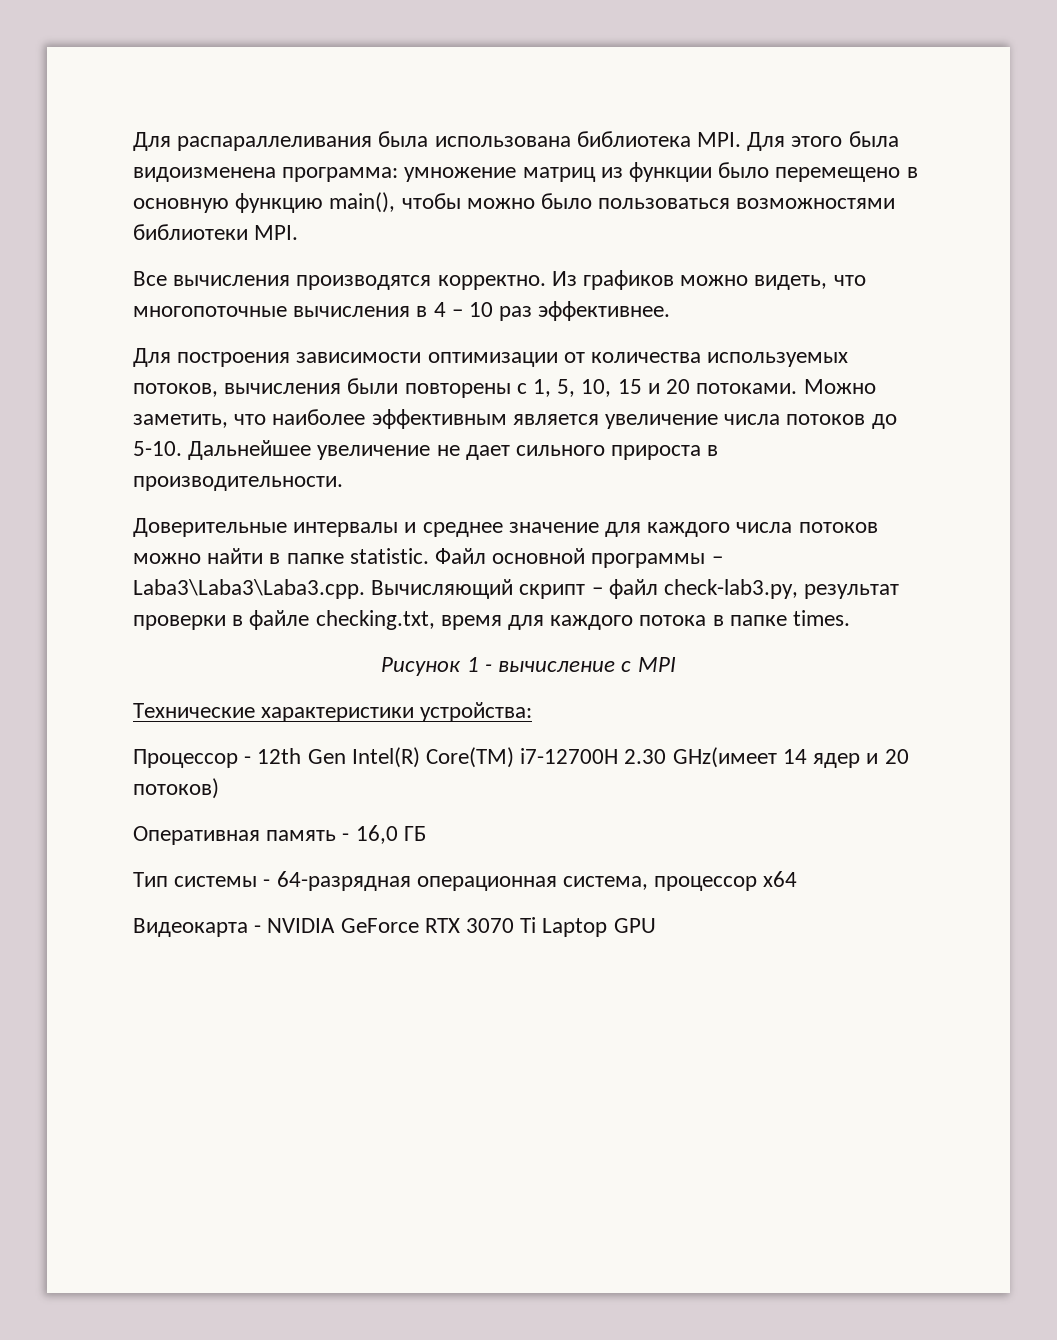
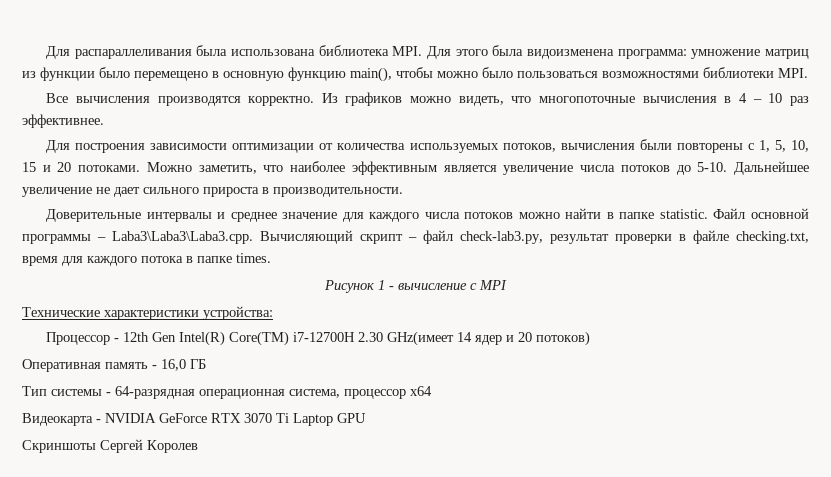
+ Скриншоты Сергей Королев

